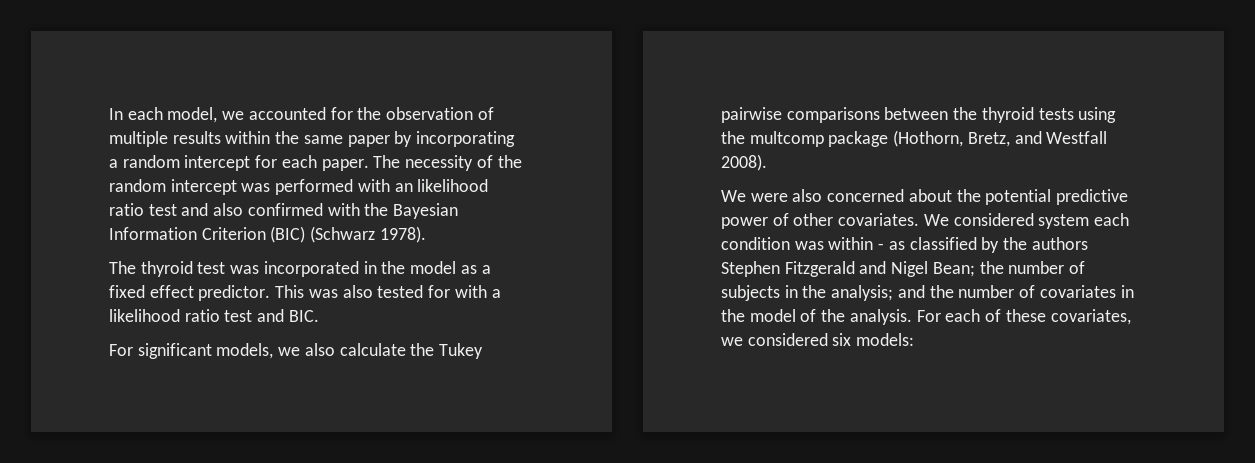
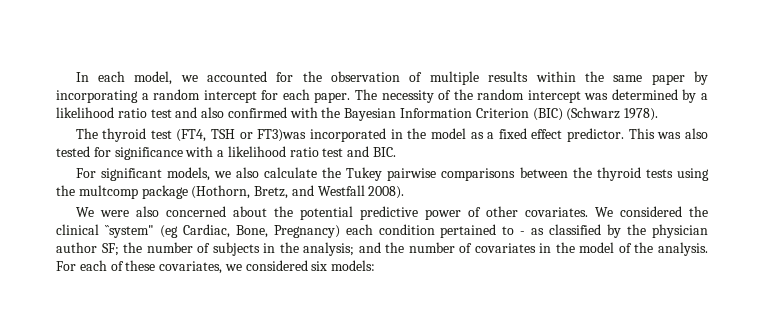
- The necessity of the random intercept was performed with an likelihood ratio test and also confirmed with the Bayesian Information Criterion (BIC) (Schwarz 1978).
+ The necessity of the random intercept was determined by a likelihood ratio test and also confirmed with the Bayesian Information Criterion (BIC) (Schwarz 1978).
- The thyroid test was incorporated in the model as a fixed effect predictor.
+ The thyroid test (FT4, TSH or FT3)was incorporated in the model as a fixed effect predictor.
- This was also tested for with a likelihood ratio test and BIC.
+ This was also tested for significance with a likelihood ratio test and BIC.
- We considered system each condition was within - as classified by the authors Stephen Fitzgerald and Nigel Bean; the number of subjects in the analysis; and the number of covariates in the model of the analysis.
+ We considered the clinical ``system" (eg Cardiac, Bone, Pregnancy) each condition pertained to - as classified by the physician author SF; the number of subjects in the analysis; and the number of covariates in the model of the analysis.

